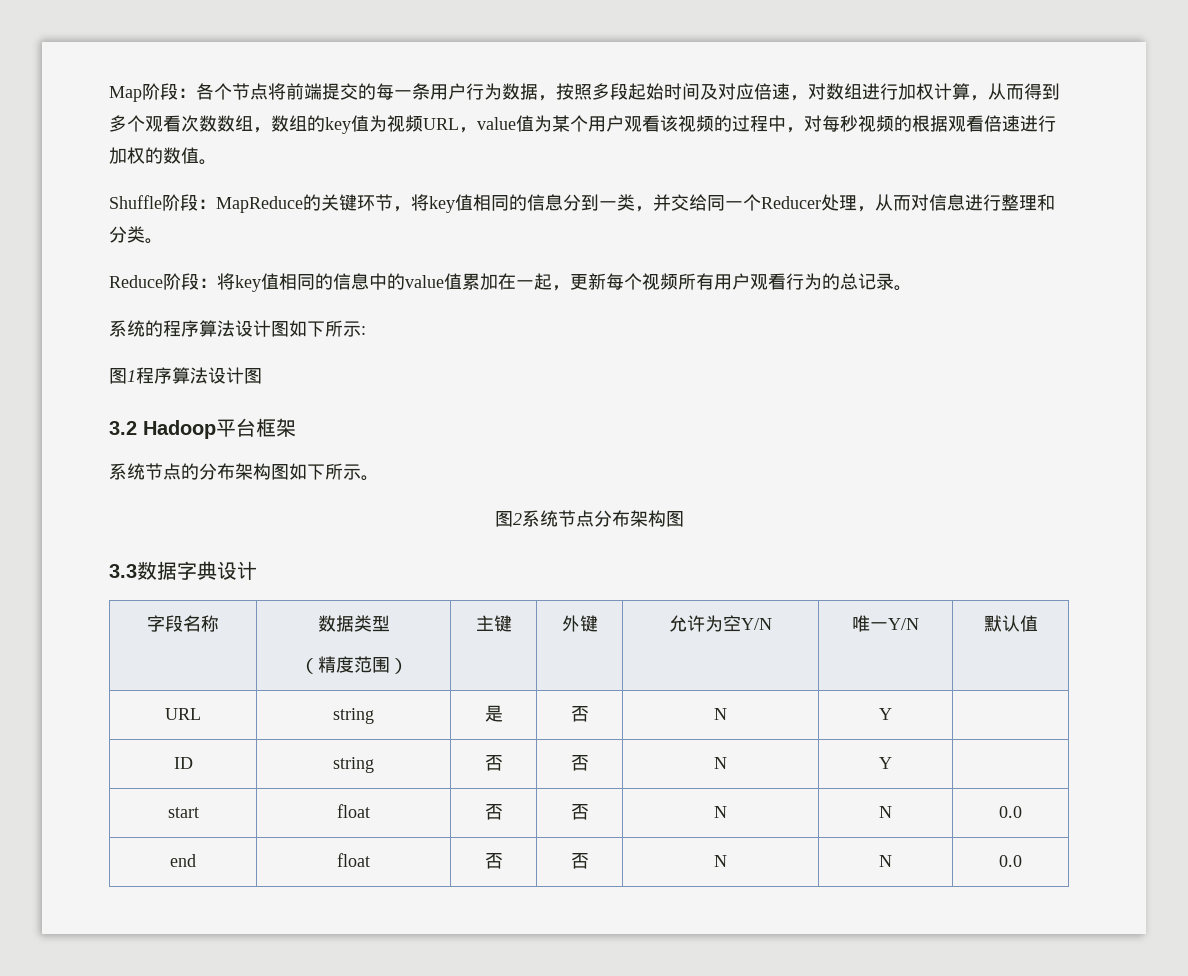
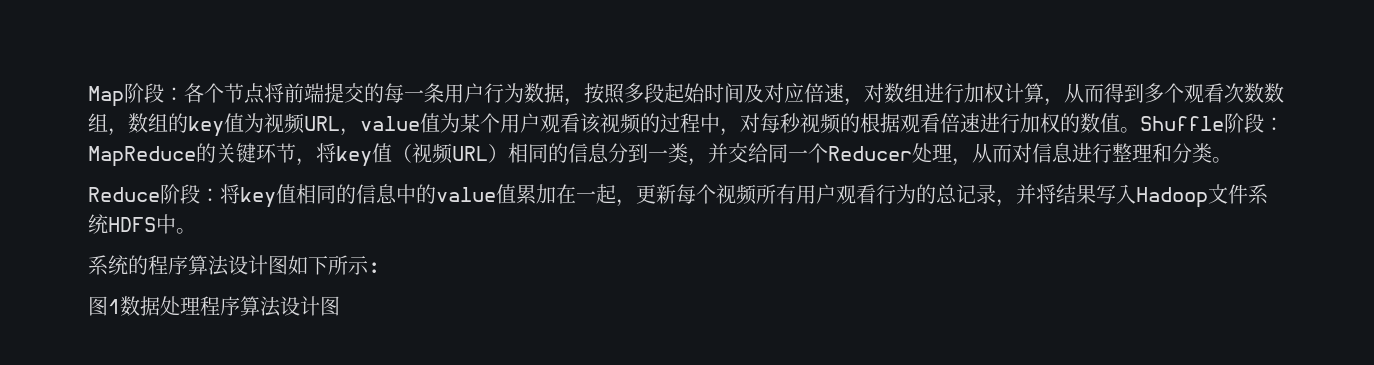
- 各个节点将前端提交的每一条用户行为数据，按照多段起始时间及对应倍速，对数组进行加权计算，从而得到多个观看次数数组，数组的key值为视频URL，value值为某个用户观看该视频的过程中，对每秒视频的根据观看倍速进行加权的数值。
- Shuffle阶段：
+ 各个节点将前端提交的每一条用户行为数据，按照多段起始时间及对应倍速，对数组进行加权计算，从而得到多个观看次数数组，数组的key值为视频URL，value值为某个用户观看该视频的过程中，对每秒视频的根据观看倍速进行加权的数值。Shuffle阶段：
- MapReduce的关键环节，将key值相同的信息分到一类，并交给同一个Reducer处理，从而对信息进行整理和分类。
+ MapReduce的关键环节，将key值（视频URL）相同的信息分到一类，并交给同一个Reducer处理，从而对信息进行整理和分类。
- Reduce阶段：将key值相同的信息中的value值累加在一起，更新每个视频所有用户观看行为的总记录。
+ Reduce阶段：将key值相同的信息中的value值累加在一起，更新每个视频所有用户观看行为的总记录，并将结果写入Hadoop文件系统HDFS中。
- 图1程序算法设计图
- 3.2 Hadoop平台框架
- 系统节点的分布架构图如下所示。
- 图2系统节点分布架构图
- 3.3数据字典设计
- 字段名称 | 数据类型
- （精度范围） | 主键 | 外键 | 允许为空Y/N | 唯一Y/N | 默认值
- URL | string | 是 | 否 | N | Y |
- ID | string | 否 | 否 | N | Y |
- start | float | 否 | 否 | N | N | 0.0
- end | float | 否 | 否 | N | N | 0.0
+ 图1数据处理程序算法设计图

